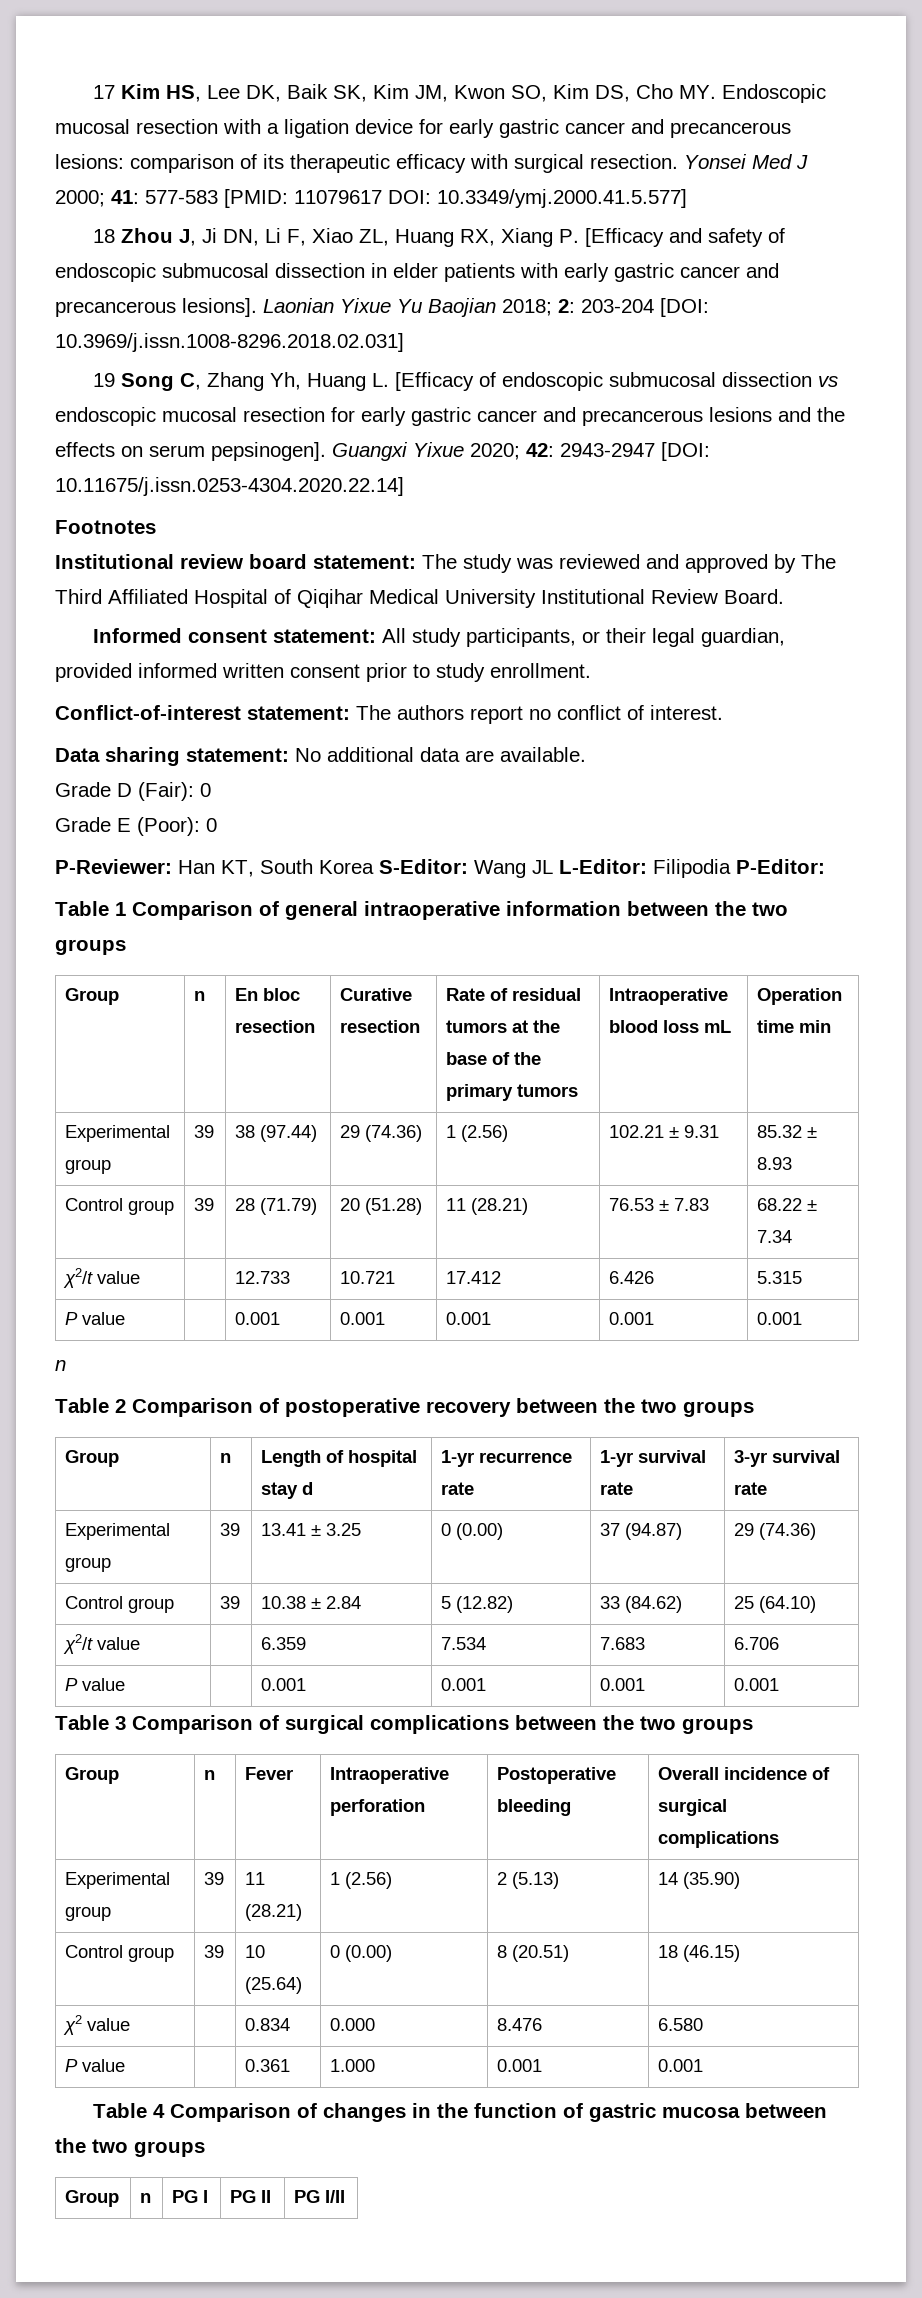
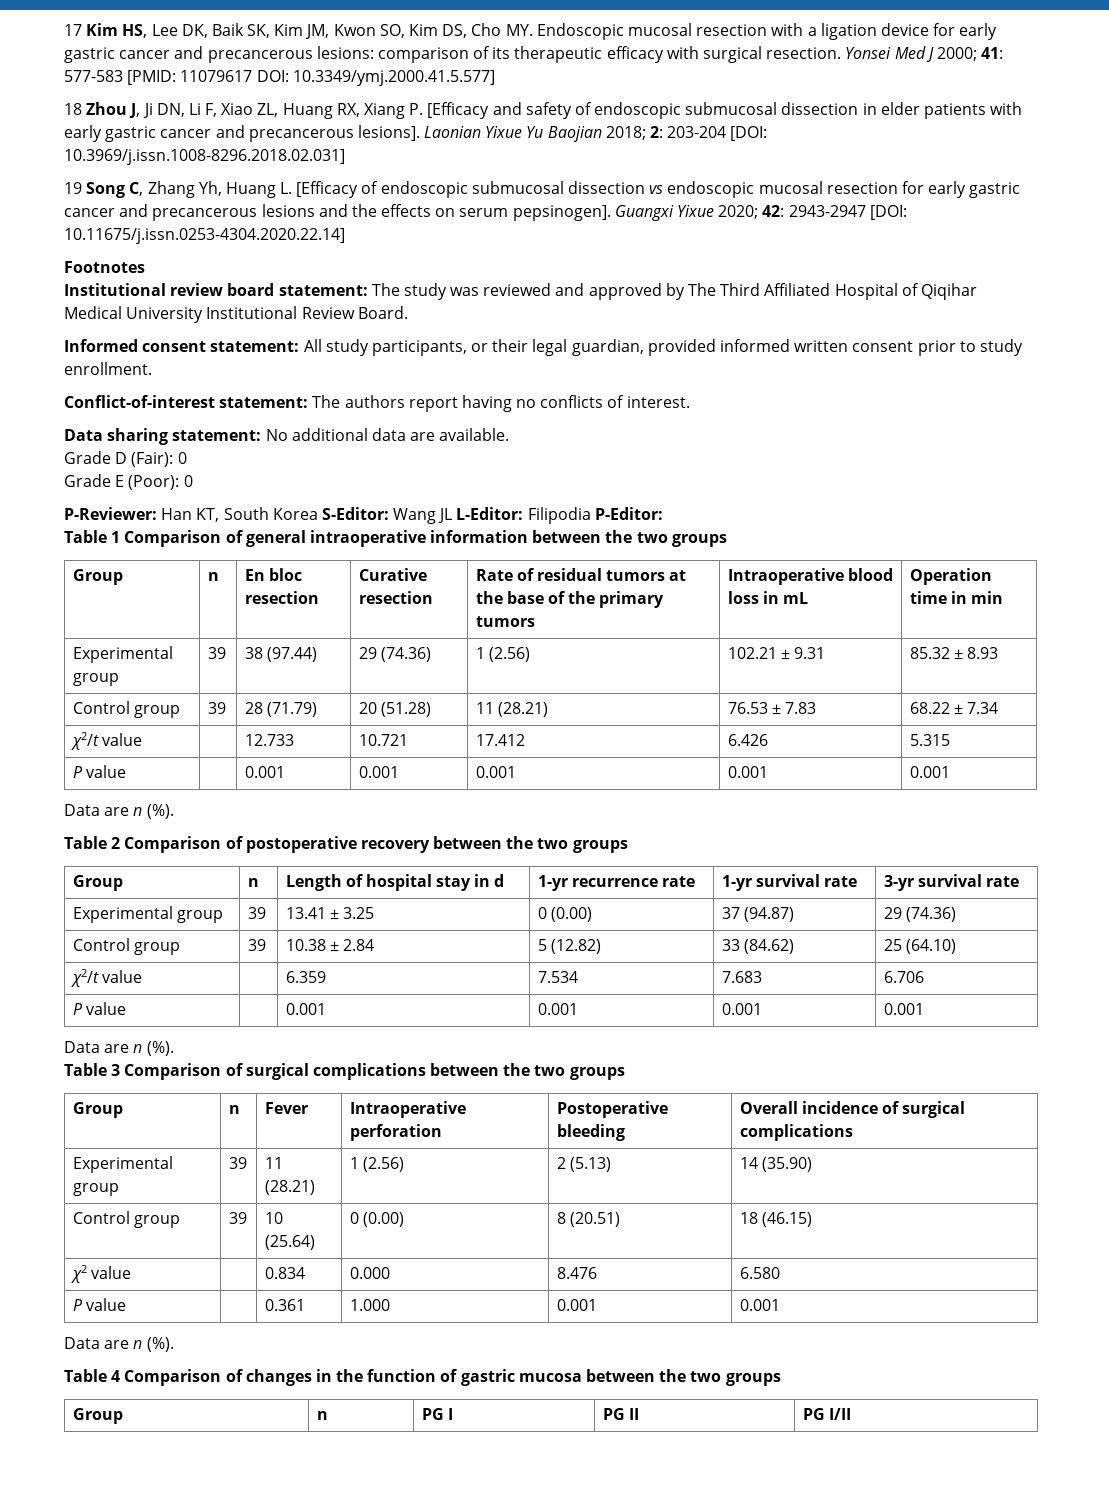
- Conflict-of-interest statement: The authors report no conflict of interest.
+ Conflict-of-interest statement: The authors report having no conflicts of interest.
- Group | n | En bloc resection | Curative resection | Rate of residual tumors at the base of the primary tumors | Intraoperative blood loss mL | Operation time min
+ Group | n | En bloc resection | Curative resection | Rate of residual tumors at the base of the primary tumors | Intraoperative blood loss in mL | Operation time in min
  P value | | 0.001 | 0.001 | 0.001 | 0.001 | 0.001
- n
+ Data are n (%).
- Group | n | Length of hospital stay d | 1-yr recurrence rate | 1-yr survival rate | 3-yr survival rate
+ Group | n | Length of hospital stay in d | 1-yr recurrence rate | 1-yr survival rate | 3-yr survival rate
  χ2/t value | | 6.359 | 7.534 | 7.683 | 6.706
  P value | | 0.001 | 0.001 | 0.001 | 0.001
+ Data are n (%).
  P value | | 0.361 | 1.000 | 0.001 | 0.001
+ Data are n (%).

